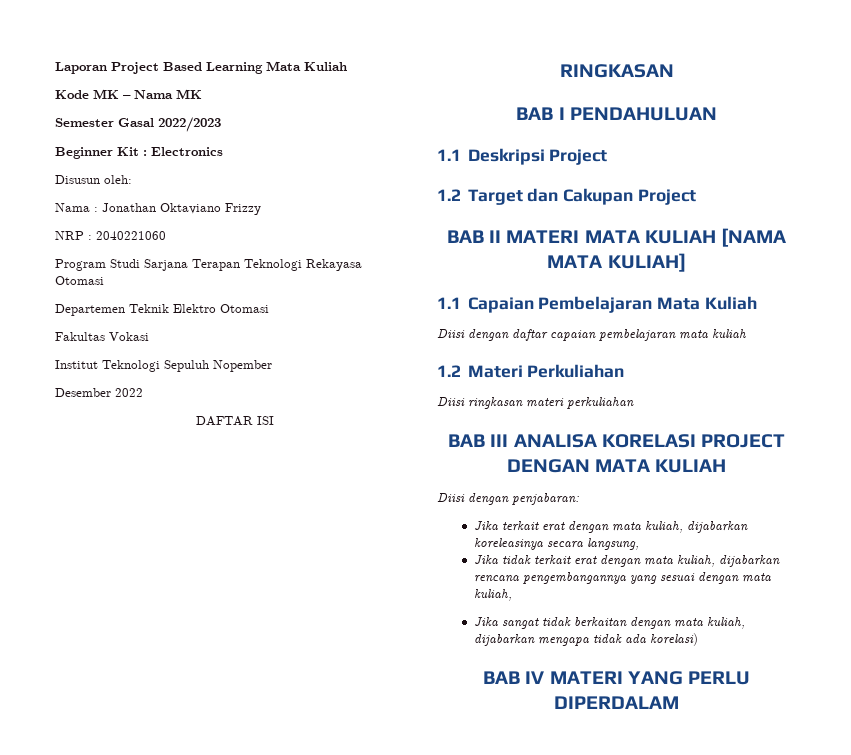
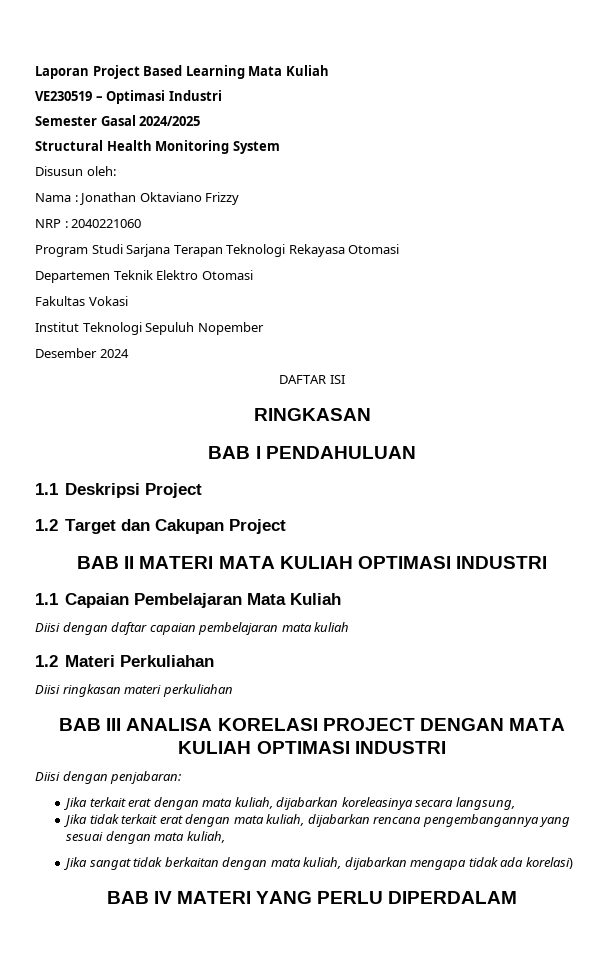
- Kode MK – Nama MK
- Semester Gasal 2022/2023
- Beginner Kit : Electronics
+ VE230519 – Optimasi Industri
+ Semester Gasal 2024/2025
+ Structural Health Monitoring System
- Desember 2022
+ Desember 2024
- BAB II MATERI MATA KULIAH [NAMA MATA KULIAH]
+ BAB II MATERI MATA KULIAH OPTIMASI INDUSTRI
- BAB III ANALISA KORELASI PROJECT DENGAN MATA KULIAH
+ BAB III ANALISA KORELASI PROJECT DENGAN MATA KULIAH OPTIMASI INDUSTRI

